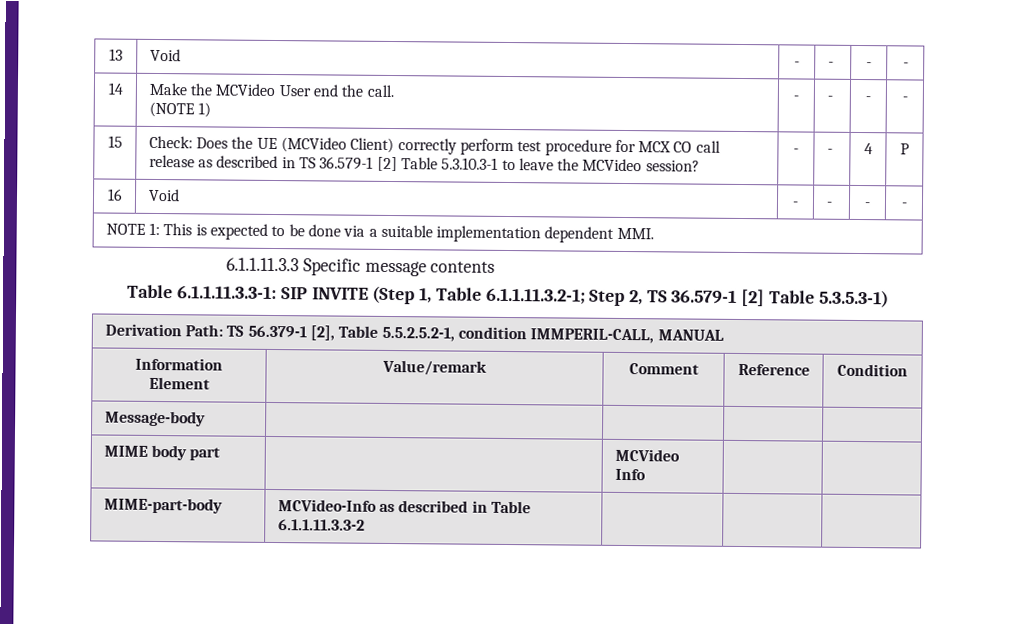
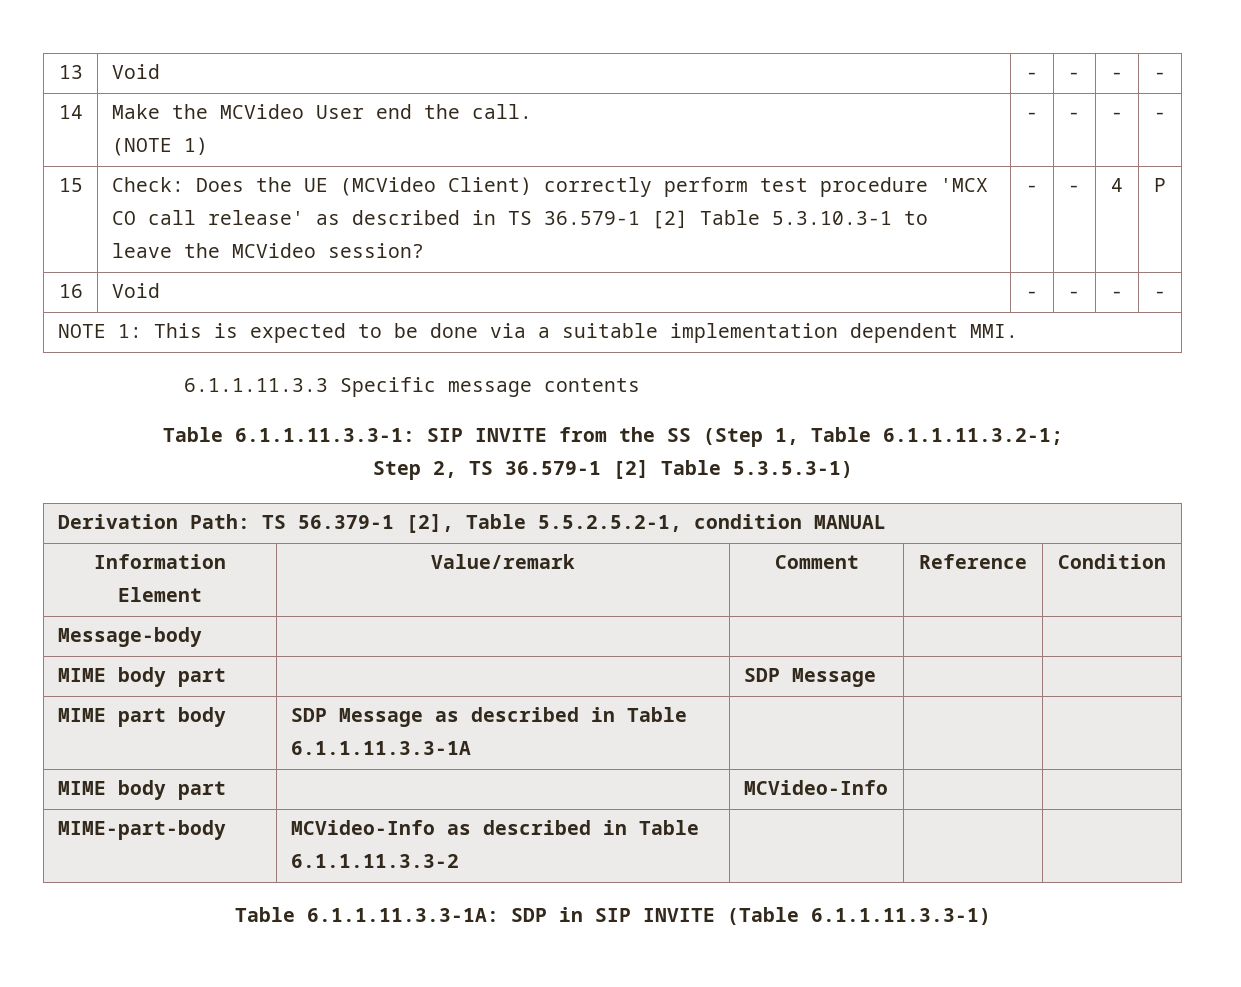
- 15 | Check: Does the UE (MCVideo Client) correctly perform test procedure for MCX CO call release as described in TS 36.579-1 [2] Table 5.3.10.3-1 to leave the MCVideo session? | - | - | 4 | P
+ 15 | Check: Does the UE (MCVideo Client) correctly perform test procedure 'MCX CO call release' as described in TS 36.579-1 [2] Table 5.3.10.3-1 to leave the MCVideo session? | - | - | 4 | P
- Table 6.1.1.11.3.3-1: SIP INVITE (Step 1, Table 6.1.1.11.3.2-1; Step 2, TS 36.579-1 [2] Table 5.3.5.3-1)
+ Table 6.1.1.11.3.3-1: SIP INVITE from the SS (Step 1, Table 6.1.1.11.3.2-1;
+ Step 2, TS 36.579-1 [2] Table 5.3.5.3-1)
- Derivation Path: TS 56.379-1 [2], Table 5.5.2.5.2-1, condition IMMPERIL-CALL, MANUAL
+ Derivation Path: TS 56.379-1 [2], Table 5.5.2.5.2-1, condition MANUAL
- MIME body part | | MCVideo Info | |
+ MIME body part | | SDP Message | |
+ MIME part body | SDP Message as described in Table 6.1.1.11.3.3-1A | | |
+ MIME body part | | MCVideo-Info | |
+ Table 6.1.1.11.3.3-1A: SDP in SIP INVITE (Table 6.1.1.11.3.3-1)

